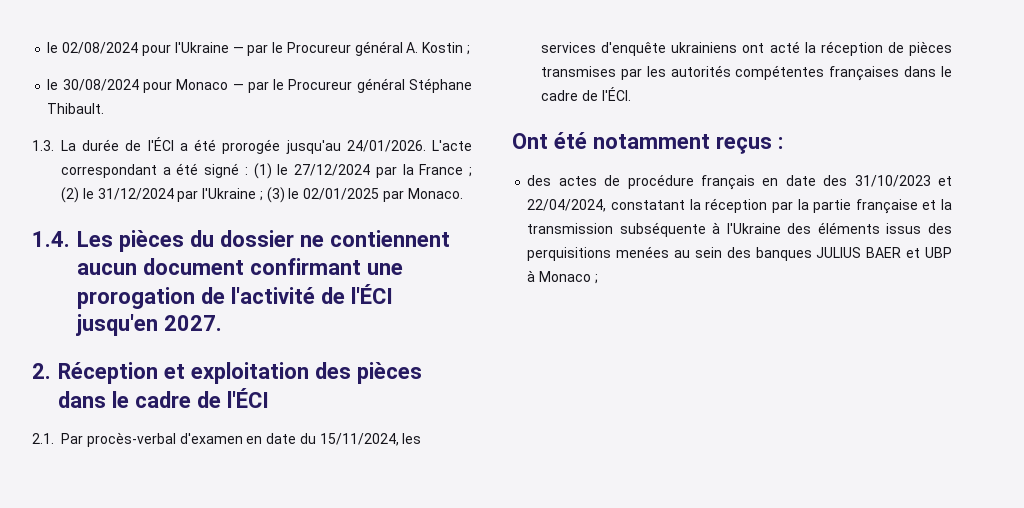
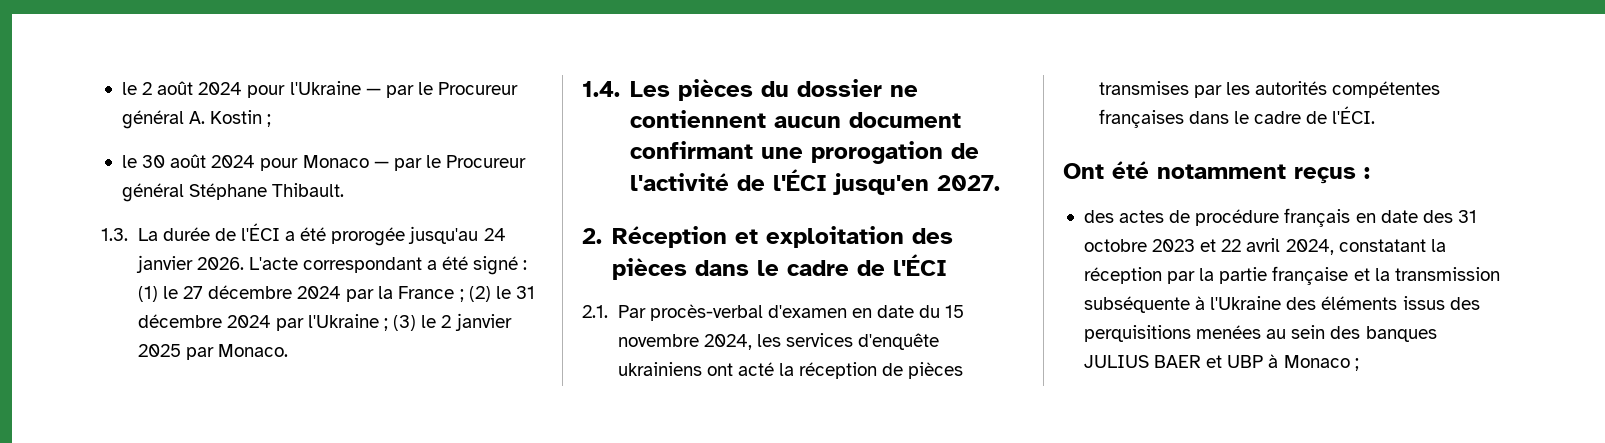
- le 02/08/2024 pour l'Ukraine — par le Procureur général A. Kostin ;
+ le 2 août 2024 pour l'Ukraine — par le Procureur général A. Kostin ;
- le 30/08/2024 pour Monaco — par le Procureur général Stéphane Thibault.
+ le 30 août 2024 pour Monaco — par le Procureur général Stéphane Thibault.
- 1.3. La durée de l'ÉCI a été prorogée jusqu'au 24/01/2026.
+ 1.3. La durée de l'ÉCI a été prorogée jusqu'au 24 janvier 2026.
- L'acte correspondant a été signé : (1) le 27/12/2024 par la France ; (2) le 31/12/2024 par l'Ukraine ; (3) le 02/01/2025 par Monaco.
+ L'acte correspondant a été signé : (1) le 27 décembre 2024 par la France ; (2) le 31 décembre 2024 par l'Ukraine ; (3) le 2 janvier 2025 par Monaco.
- 2.1. Par procès-verbal d'examen en date du 15/11/2024, les services d'enquête ukrainiens ont acté la réception de pièces transmises par les autorités compétentes françaises dans le cadre de l'ÉCI.
+ 2.1. Par procès-verbal d'examen en date du 15 novembre 2024, les services d'enquête ukrainiens ont acté la réception de pièces transmises par les autorités compétentes françaises dans le cadre de l'ÉCI.
- des actes de procédure français en date des 31/10/2023 et 22/04/2024, constatant la réception par la partie française et la transmission subséquente à l'Ukraine des éléments issus des perquisitions menées au sein des banques JULIUS BAER et UBP à Monaco ;
+ des actes de procédure français en date des 31 octobre 2023 et 22 avril 2024, constatant la réception par la partie française et la transmission subséquente à l'Ukraine des éléments issus des perquisitions menées au sein des banques JULIUS BAER et UBP à Monaco ;

